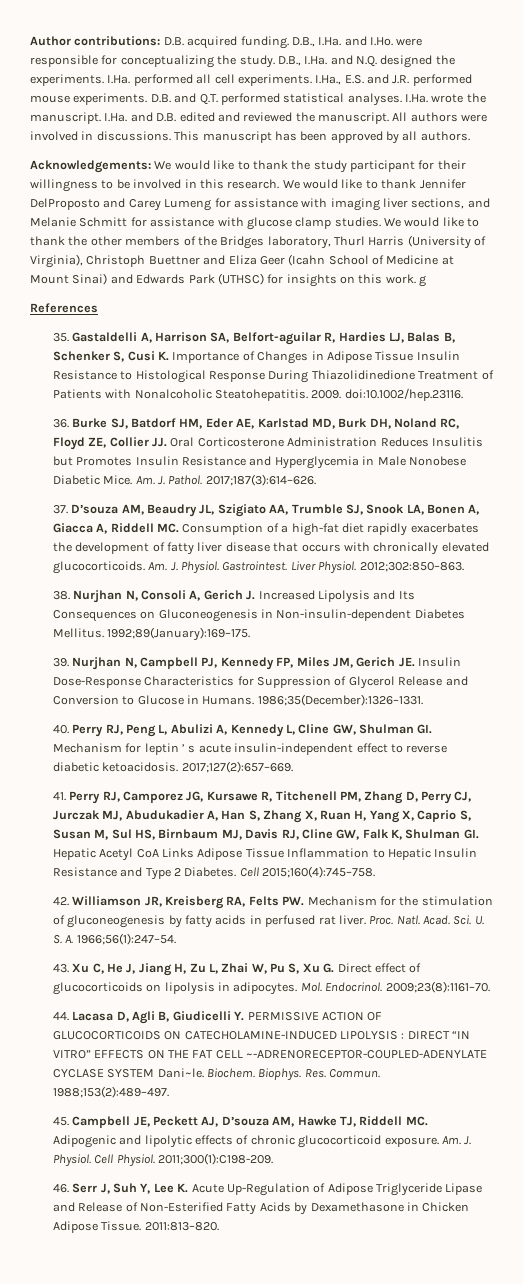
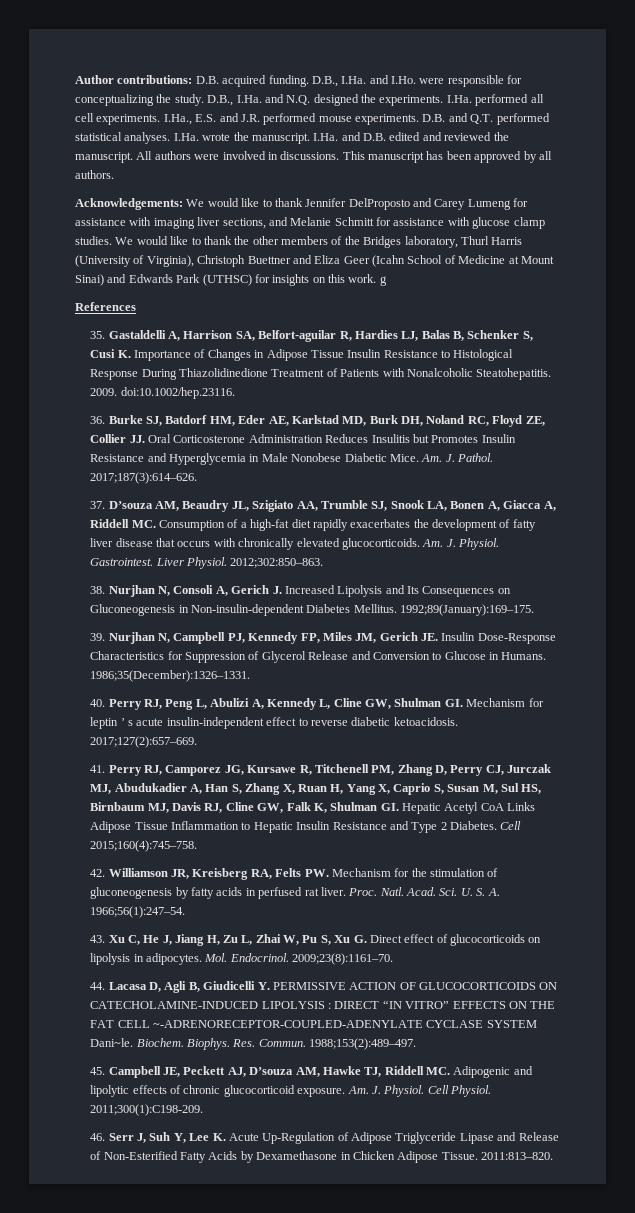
- Acknowledgements: We would like to thank the study participant for their willingness to be involved in this research. We would like to thank Jennifer DelProposto and Carey Lumeng for assistance with imaging liver sections, and Melanie Schmitt for assistance with glucose clamp studies.
+ Acknowledgements: We would like to thank Jennifer DelProposto and Carey Lumeng for assistance with imaging liver sections, and Melanie Schmitt for assistance with glucose clamp studies.

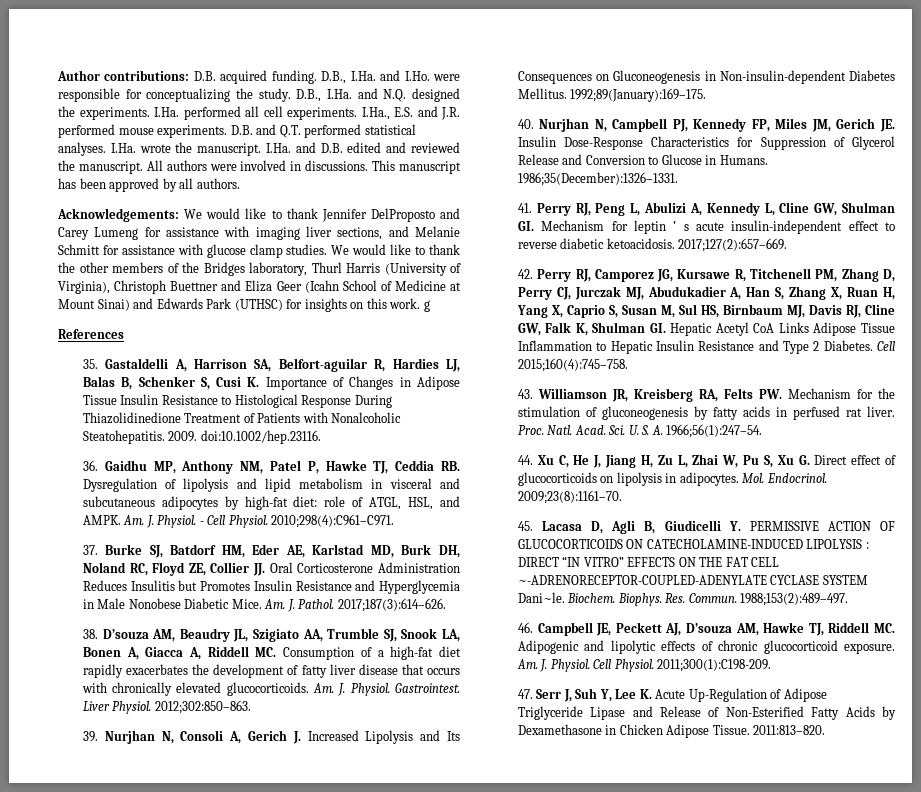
- 36. Burke SJ, Batdorf HM, Eder AE, Karlstad MD, Burk DH, Noland RC, Floyd ZE, Collier JJ. Oral Corticosterone Administration Reduces Insulitis but Promotes Insulin Resistance and Hyperglycemia in Male Nonobese Diabetic Mice.
+ 36. Gaidhu MP, Anthony NM, Patel P, Hawke TJ, Ceddia RB. Dysregulation of lipolysis and lipid metabolism in visceral and subcutaneous adipocytes by high-fat diet: role of ATGL, HSL, and AMPK. Am. J. Physiol. - Cell Physiol. 2010;298(4):C961–C971.
+ 37. Burke SJ, Batdorf HM, Eder AE, Karlstad MD, Burk DH, Noland RC, Floyd ZE, Collier JJ. Oral Corticosterone Administration Reduces Insulitis but Promotes Insulin Resistance and Hyperglycemia in Male Nonobese Diabetic Mice.
- 37. D’souza AM, Beaudry JL, Szigiato AA, Trumble SJ, Snook LA, Bonen A, Giacca A, Riddell MC. Consumption of a high-fat diet rapidly exacerbates the development of fatty liver disease that occurs with chronically elevated glucocorticoids.
+ 38. D’souza AM, Beaudry JL, Szigiato AA, Trumble SJ, Snook LA, Bonen A, Giacca A, Riddell MC. Consumption of a high-fat diet rapidly exacerbates the development of fatty liver disease that occurs with chronically elevated glucocorticoids.
- 38. Nurjhan N, Consoli A, Gerich J. Increased Lipolysis and Its Consequences on Gluconeogenesis in Non-insulin-dependent Diabetes Mellitus.
+ 39. Nurjhan N, Consoli A, Gerich J. Increased Lipolysis and Its Consequences on Gluconeogenesis in Non-insulin-dependent Diabetes Mellitus.
- 39. Nurjhan N, Campbell PJ, Kennedy FP, Miles JM, Gerich JE. Insulin Dose-Response Characteristics for Suppression of Glycerol Release and Conversion to Glucose in Humans.
+ 40. Nurjhan N, Campbell PJ, Kennedy FP, Miles JM, Gerich JE. Insulin Dose-Response Characteristics for Suppression of Glycerol Release and Conversion to Glucose in Humans.
- 40. Perry RJ, Peng L, Abulizi A, Kennedy L, Cline GW, Shulman GI. Mechanism for leptin ’ s acute insulin-independent effect to reverse diabetic ketoacidosis.
+ 41. Perry RJ, Peng L, Abulizi A, Kennedy L, Cline GW, Shulman GI. Mechanism for leptin ’ s acute insulin-independent effect to reverse diabetic ketoacidosis.
- 41. Perry RJ, Camporez JG, Kursawe R, Titchenell PM, Zhang D, Perry CJ, Jurczak MJ, Abudukadier A, Han S, Zhang X, Ruan H, Yang X, Caprio S, Susan M, Sul HS, Birnbaum MJ, Davis RJ, Cline GW, Falk K, Shulman GI. Hepatic Acetyl CoA Links Adipose Tissue Inflammation to Hepatic Insulin Resistance and Type 2 Diabetes.
+ 42. Perry RJ, Camporez JG, Kursawe R, Titchenell PM, Zhang D, Perry CJ, Jurczak MJ, Abudukadier A, Han S, Zhang X, Ruan H, Yang X, Caprio S, Susan M, Sul HS, Birnbaum MJ, Davis RJ, Cline GW, Falk K, Shulman GI. Hepatic Acetyl CoA Links Adipose Tissue Inflammation to Hepatic Insulin Resistance and Type 2 Diabetes.
- 42. Williamson JR, Kreisberg RA, Felts PW. Mechanism for the stimulation of gluconeogenesis by fatty acids in perfused rat liver.
+ 43. Williamson JR, Kreisberg RA, Felts PW. Mechanism for the stimulation of gluconeogenesis by fatty acids in perfused rat liver.
- 43. Xu C, He J, Jiang H, Zu L, Zhai W, Pu S, Xu G. Direct effect of glucocorticoids on lipolysis in adipocytes.
+ 44. Xu C, He J, Jiang H, Zu L, Zhai W, Pu S, Xu G. Direct effect of glucocorticoids on lipolysis in adipocytes.
- 44. Lacasa D, Agli B, Giudicelli Y. PERMISSIVE ACTION OF GLUCOCORTICOIDS ON CATECHOLAMINE-INDUCED LIPOLYSIS : DIRECT “IN VITRO” EFFECTS ON THE FAT CELL ~-ADRENORECEPTOR-COUPLED-ADENYLATE CYCLASE SYSTEM Dani~le.
+ 45. Lacasa D, Agli B, Giudicelli Y. PERMISSIVE ACTION OF GLUCOCORTICOIDS ON CATECHOLAMINE-INDUCED LIPOLYSIS : DIRECT “IN VITRO” EFFECTS ON THE FAT CELL ~-ADRENORECEPTOR-COUPLED-ADENYLATE CYCLASE SYSTEM Dani~le.
- 45. Campbell JE, Peckett AJ, D’souza AM, Hawke TJ, Riddell MC. Adipogenic and lipolytic effects of chronic glucocorticoid exposure.
+ 46. Campbell JE, Peckett AJ, D’souza AM, Hawke TJ, Riddell MC. Adipogenic and lipolytic effects of chronic glucocorticoid exposure.
- 46. Serr J, Suh Y, Lee K. Acute Up-Regulation of Adipose Triglyceride Lipase and Release of Non-Esterified Fatty Acids by Dexamethasone in Chicken Adipose Tissue.
+ 47. Serr J, Suh Y, Lee K. Acute Up-Regulation of Adipose Triglyceride Lipase and Release of Non-Esterified Fatty Acids by Dexamethasone in Chicken Adipose Tissue.

